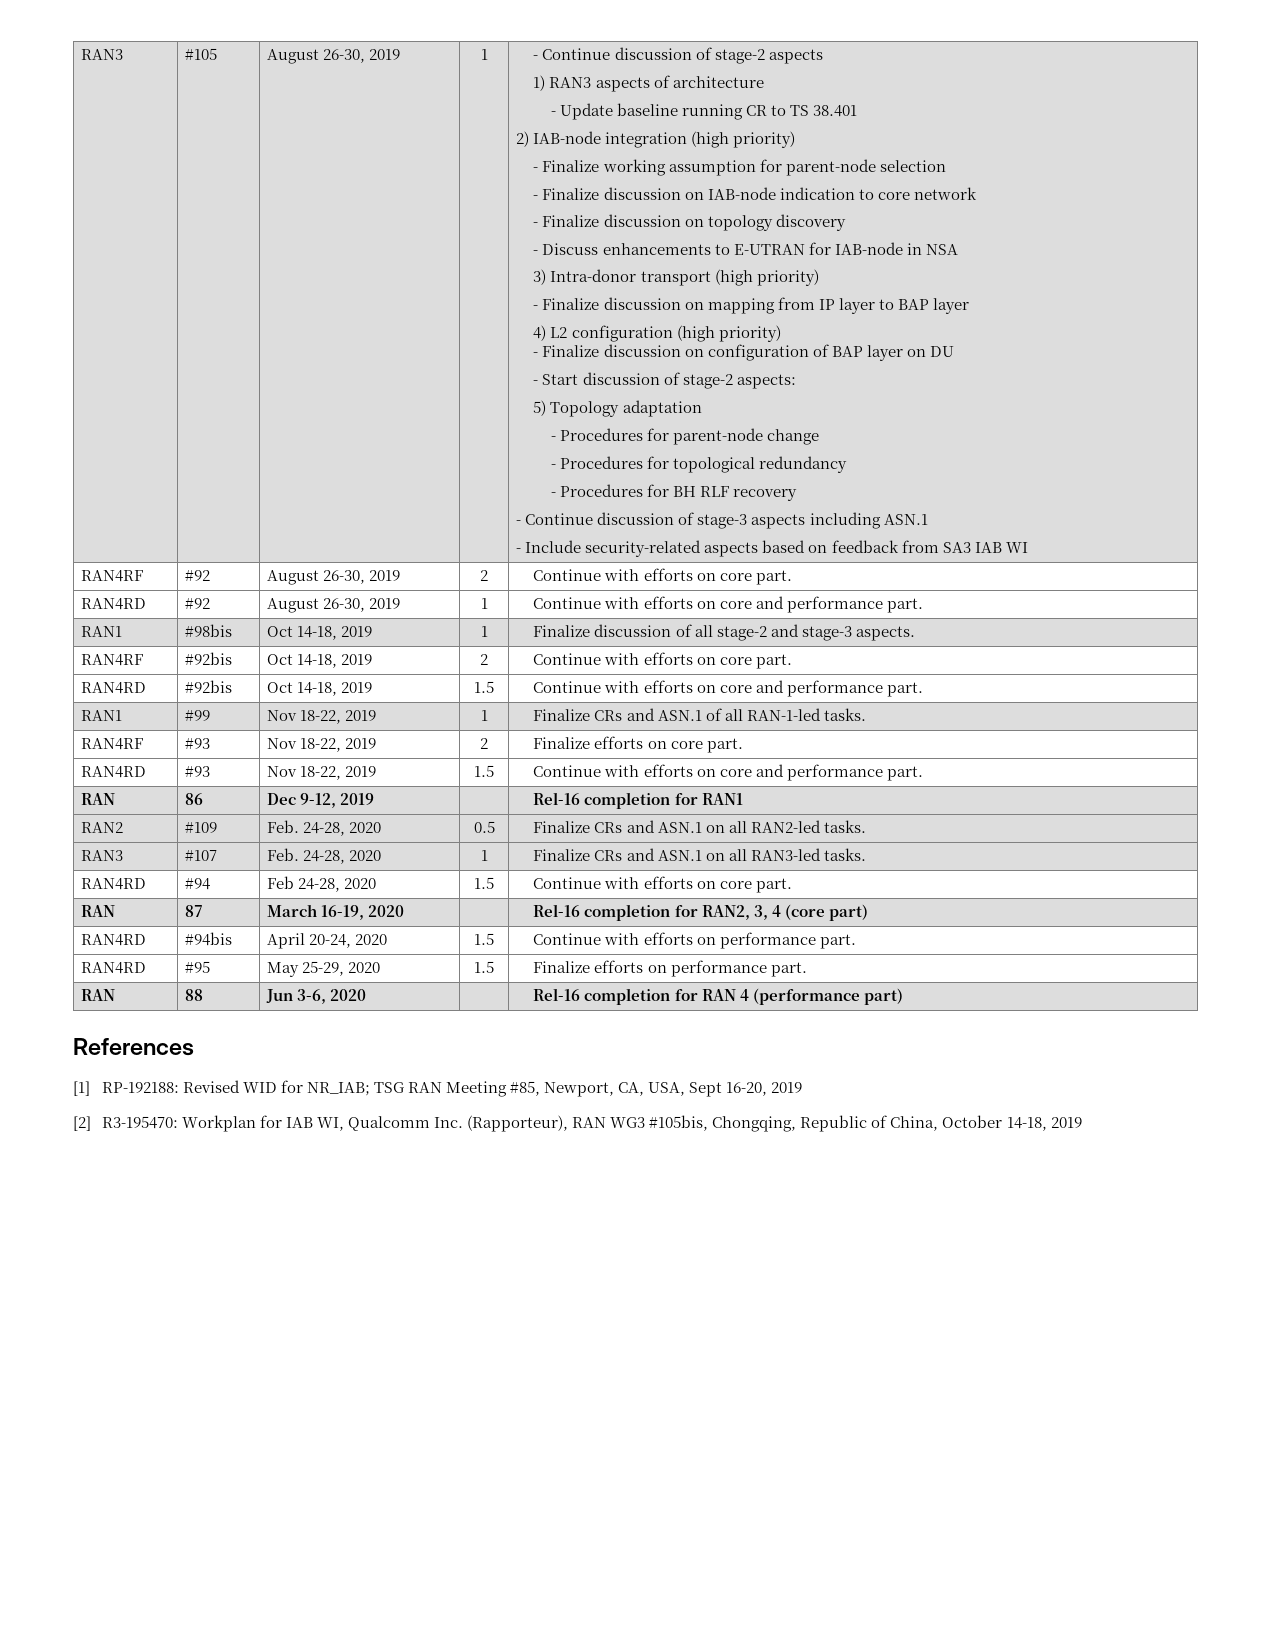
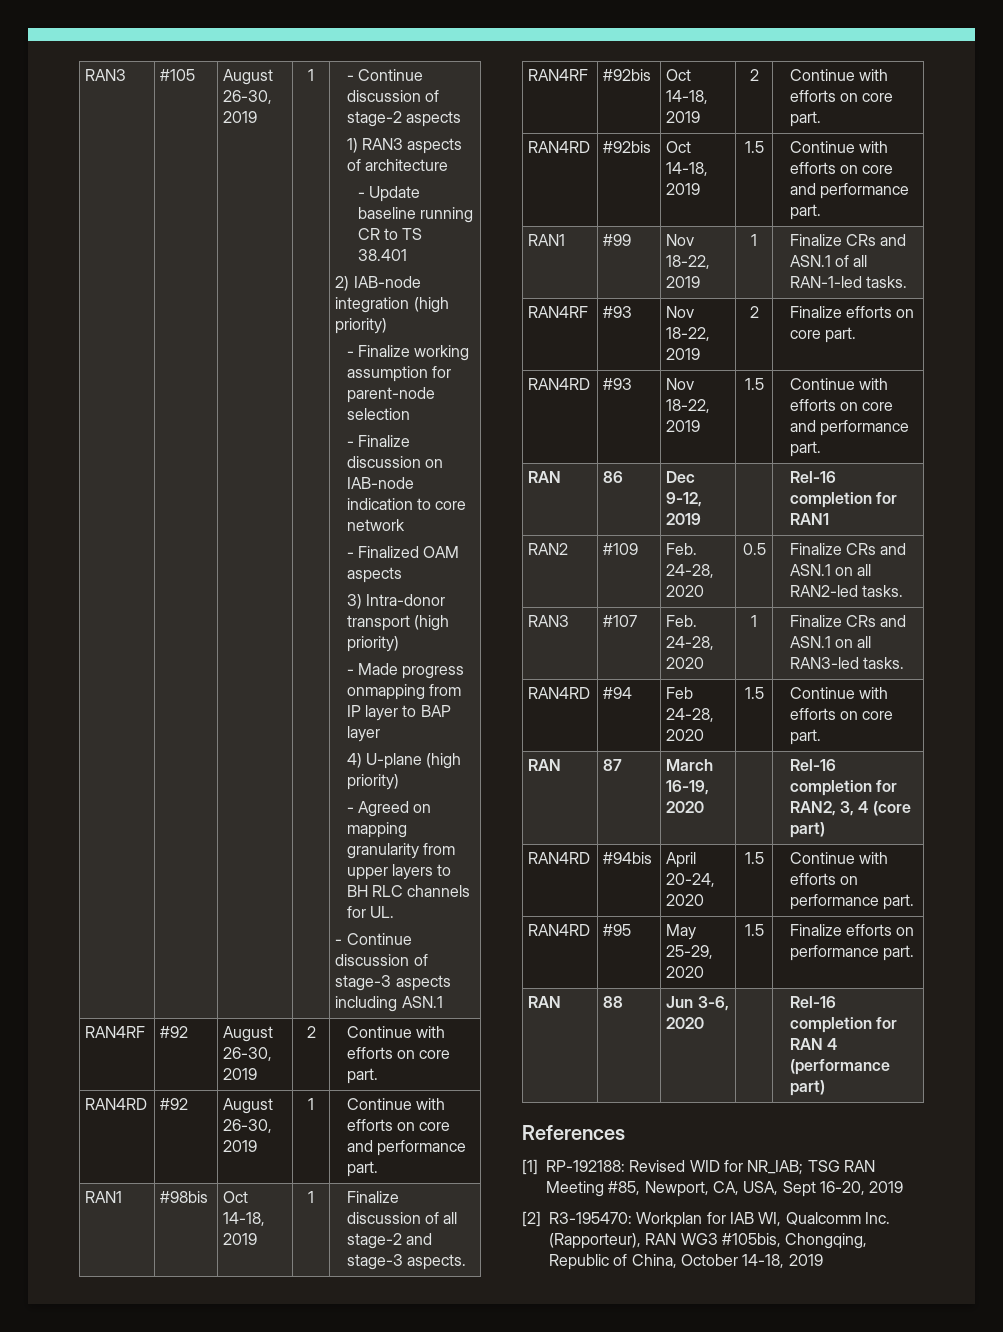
- - Finalize discussion on topology discovery
- - Discuss enhancements to E-UTRAN for IAB-node in NSA
+ - Finalized OAM aspects
- - Finalize discussion on mapping from IP layer to BAP layer
+ - Made progress onmapping from IP layer to BAP layer
- 4) L2 configuration (high priority)
- - Finalize discussion on configuration of BAP layer on DU
- - Start discussion of stage-2 aspects:
- 5) Topology adaptation
- - Procedures for parent-node change
- - Procedures for topological redundancy
- - Procedures for BH RLF recovery
+ 4) U-plane (high priority)
+ - Agreed on mapping granularity from upper layers to BH RLC channels for UL.
- - Include security-related aspects based on feedback from SA3 IAB WI

